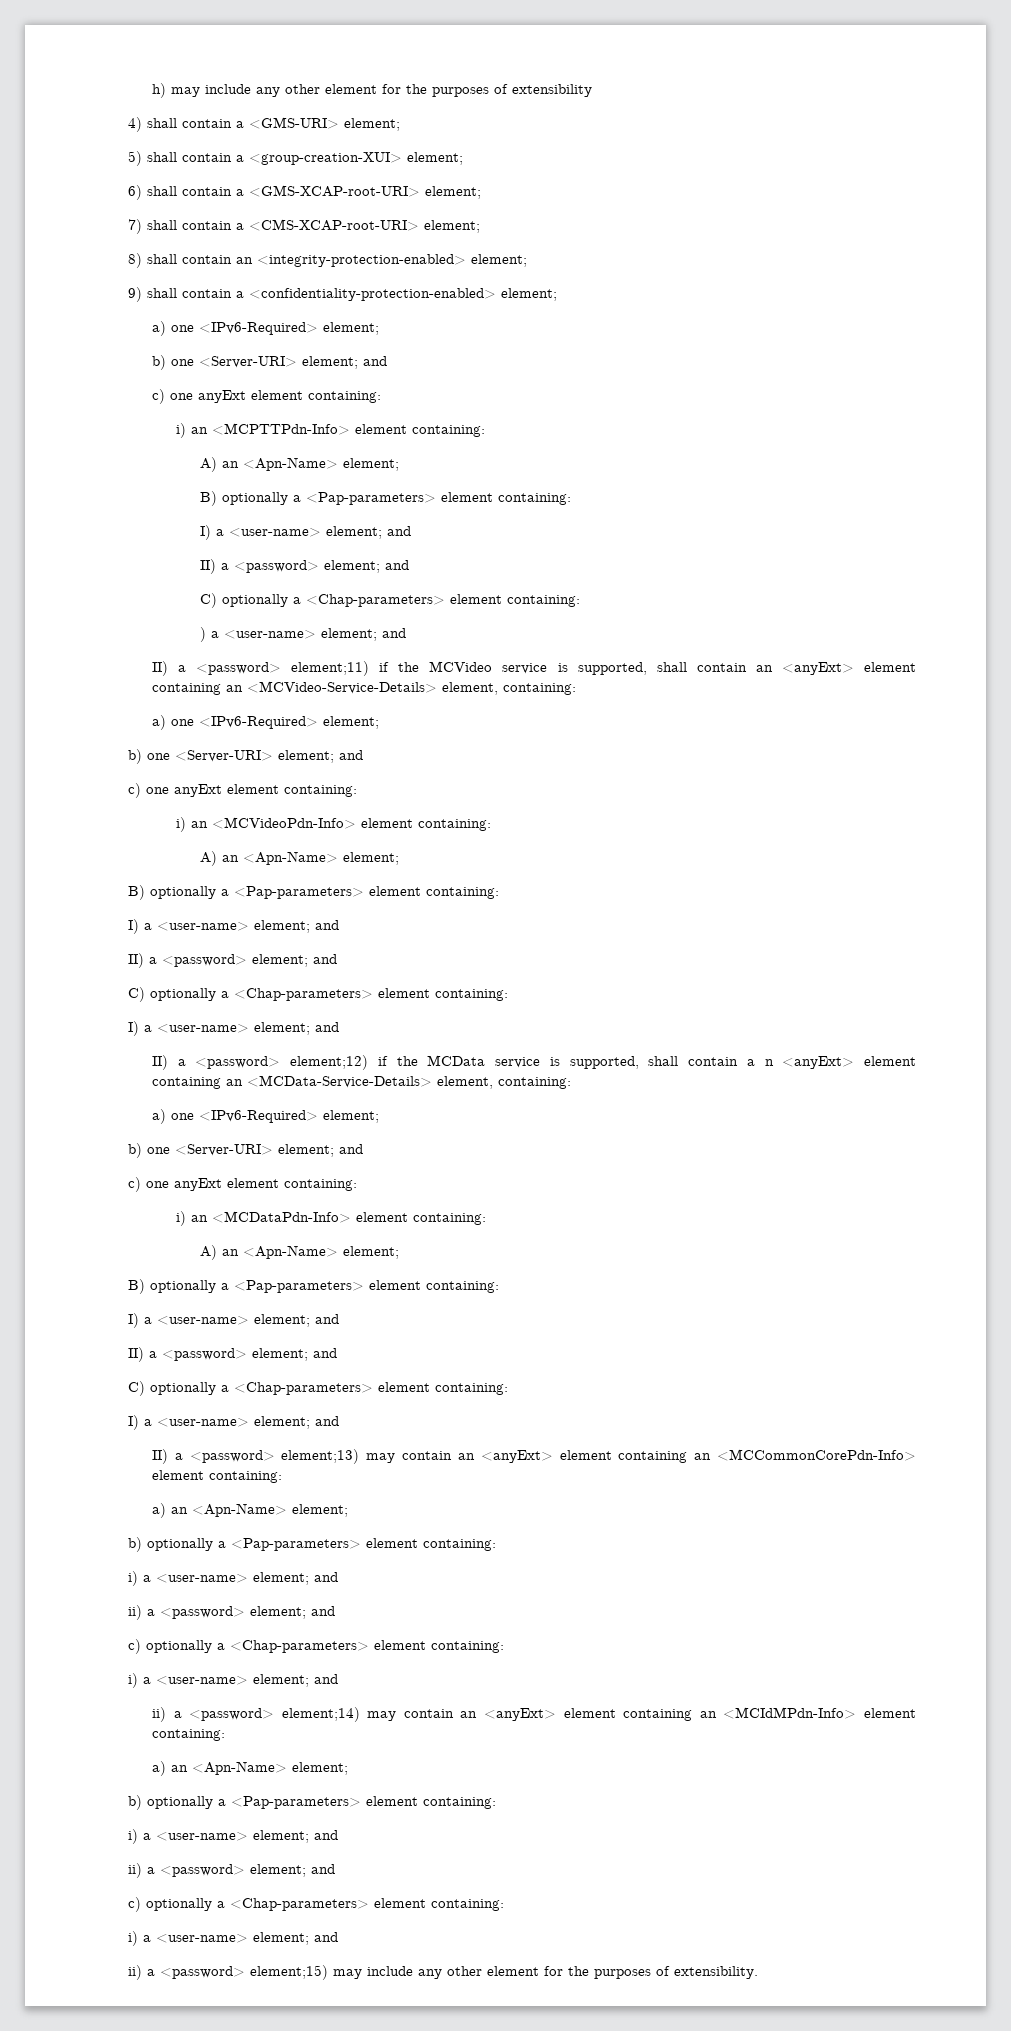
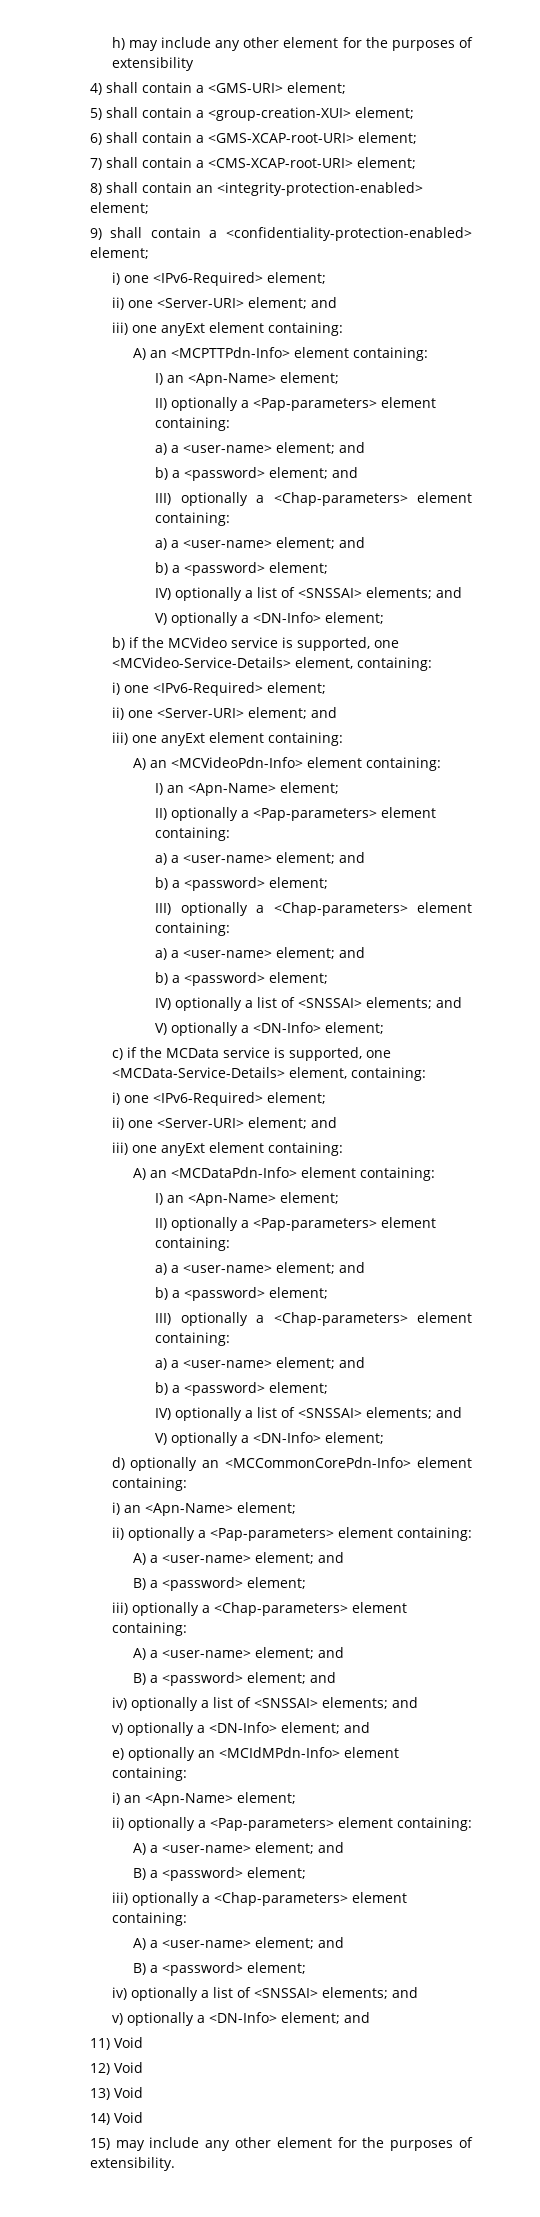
  9) shall contain a <confidentiality-protection-enabled> element;
- a) one <IPv6-Required> element;
- b) one <Server-URI> element; and
- c) one anyExt element containing:
- i) an <MCPTTPdn-Info> element containing:
- A) an <Apn-Name> element;
- B) optionally a <Pap-parameters> element containing:
- I) a <user-name> element; and
- II) a <password> element; and
- C) optionally a <Chap-parameters> element containing:
- ) a <user-name> element; and
- II) a <password> element;11) if the MCVideo service is supported, shall contain an <anyExt> element containing an <MCVideo-Service-Details> element, containing:
- a) one <IPv6-Required> element;
- b) one <Server-URI> element; and
- c) one anyExt element containing:
- i) an <MCVideoPdn-Info> element containing:
- A) an <Apn-Name> element;
- B) optionally a <Pap-parameters> element containing:
- I) a <user-name> element; and
- II) a <password> element; and
- C) optionally a <Chap-parameters> element containing:
- I) a <user-name> element; and
- II) a <password> element;12) if the MCData service is supported, shall contain a n <anyExt> element containing an <MCData-Service-Details> element, containing:
- a) one <IPv6-Required> element;
- b) one <Server-URI> element; and
- c) one anyExt element containing:
- i) an <MCDataPdn-Info> element containing:
- A) an <Apn-Name> element;
- B) optionally a <Pap-parameters> element containing:
- I) a <user-name> element; and
- II) a <password> element; and
- C) optionally a <Chap-parameters> element containing:
- I) a <user-name> element; and
- II) a <password> element;13) may contain an <anyExt> element containing an <MCCommonCorePdn-Info> element containing:
- a) an <Apn-Name> element;
- b) optionally a <Pap-parameters> element containing:
- i) a <user-name> element; and
- ii) a <password> element; and
- c) optionally a <Chap-parameters> element containing:
- i) a <user-name> element; and
- ii) a <password> element;14) may contain an <anyExt> element containing an <MCIdMPdn-Info> element containing:
- a) an <Apn-Name> element;
- b) optionally a <Pap-parameters> element containing:
- i) a <user-name> element; and
- ii) a <password> element; and
- c) optionally a <Chap-parameters> element containing:
- i) a <user-name> element; and
- ii) a <password> element;15) may include any other element for the purposes of extensibility.
+ i) one <IPv6-Required> element;
+ ii) one <Server-URI> element; and
+ iii) one anyExt element containing:
+ A) an <MCPTTPdn-Info> element containing:
+ I) an <Apn-Name> element;
+ II) optionally a <Pap-parameters> element containing:
+ a) a <user-name> element; and
+ b) a <password> element; and
+ III) optionally a <Chap-parameters> element containing:
+ a) a <user-name> element; and
+ b) a <password> element;
+ IV) optionally a list of <SNSSAI> elements; and
+ V) optionally a <DN-Info> element;
+ b) if the MCVideo service is supported, one <MCVideo-Service-Details> element, containing:
+ i) one <IPv6-Required> element;
+ ii) one <Server-URI> element; and
+ iii) one anyExt element containing:
+ A) an <MCVideoPdn-Info> element containing:
+ I) an <Apn-Name> element;
+ II) optionally a <Pap-parameters> element containing:
+ a) a <user-name> element; and
+ b) a <password> element;
+ III) optionally a <Chap-parameters> element containing:
+ a) a <user-name> element; and
+ b) a <password> element;
+ IV) optionally a list of <SNSSAI> elements; and
+ V) optionally a <DN-Info> element;
+ c) if the MCData service is supported, one <MCData-Service-Details> element, containing:
+ i) one <IPv6-Required> element;
+ ii) one <Server-URI> element; and
+ iii) one anyExt element containing:
+ A) an <MCDataPdn-Info> element containing:
+ I) an <Apn-Name> element;
+ II) optionally a <Pap-parameters> element containing:
+ a) a <user-name> element; and
+ b) a <password> element;
+ III) optionally a <Chap-parameters> element containing:
+ a) a <user-name> element; and
+ b) a <password> element;
+ IV) optionally a list of <SNSSAI> elements; and
+ V) optionally a <DN-Info> element;
+ d) optionally an <MCCommonCorePdn-Info> element containing:
+ i) an <Apn-Name> element;
+ ii) optionally a <Pap-parameters> element containing:
+ A) a <user-name> element; and
+ B) a <password> element;
+ iii) optionally a <Chap-parameters> element containing:
+ A) a <user-name> element; and
+ B) a <password> element; and
+ iv) optionally a list of <SNSSAI> elements; and
+ v) optionally a <DN-Info> element; and
+ e) optionally an <MCIdMPdn-Info> element containing:
+ i) an <Apn-Name> element;
+ ii) optionally a <Pap-parameters> element containing:
+ A) a <user-name> element; and
+ B) a <password> element;
+ iii) optionally a <Chap-parameters> element containing:
+ A) a <user-name> element; and
+ B) a <password> element;
+ iv) optionally a list of <SNSSAI> elements; and
+ v) optionally a <DN-Info> element; and
+ 11) Void
+ 12) Void
+ 13) Void
+ 14) Void
+ 15) may include any other element for the purposes of extensibility.

